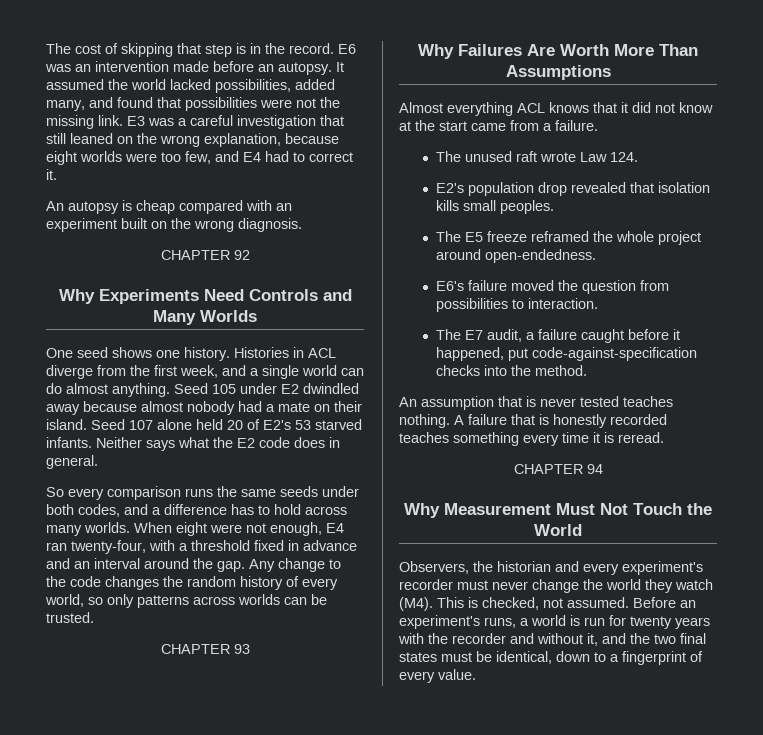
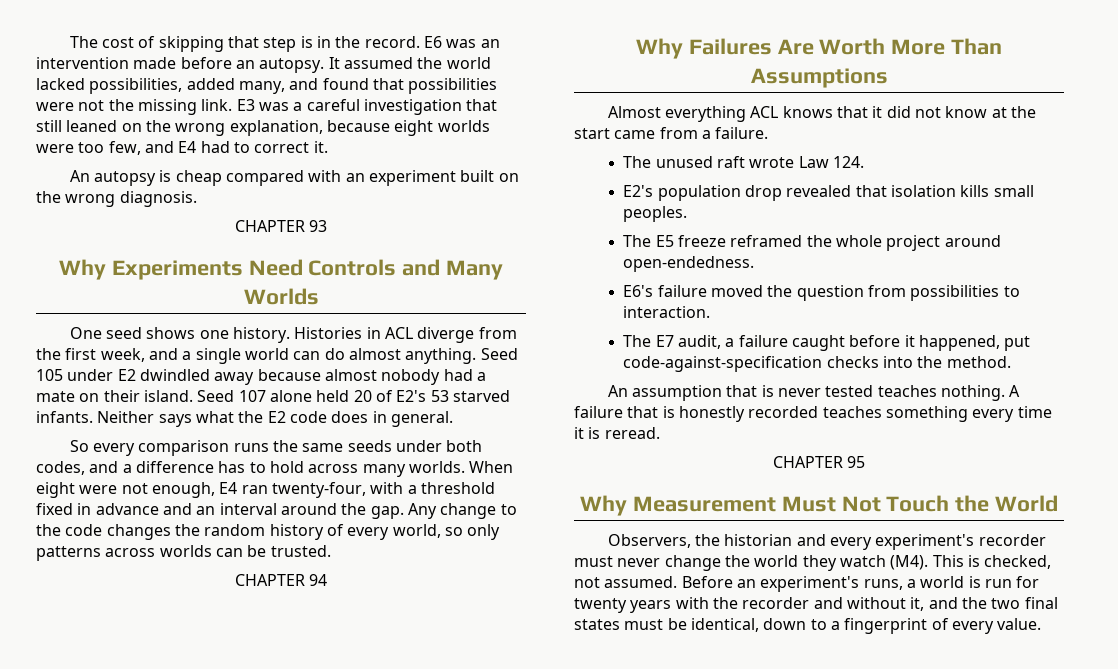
- CHAPTER 92
+ CHAPTER 93
- CHAPTER 93
+ CHAPTER 94
- CHAPTER 94
+ CHAPTER 95

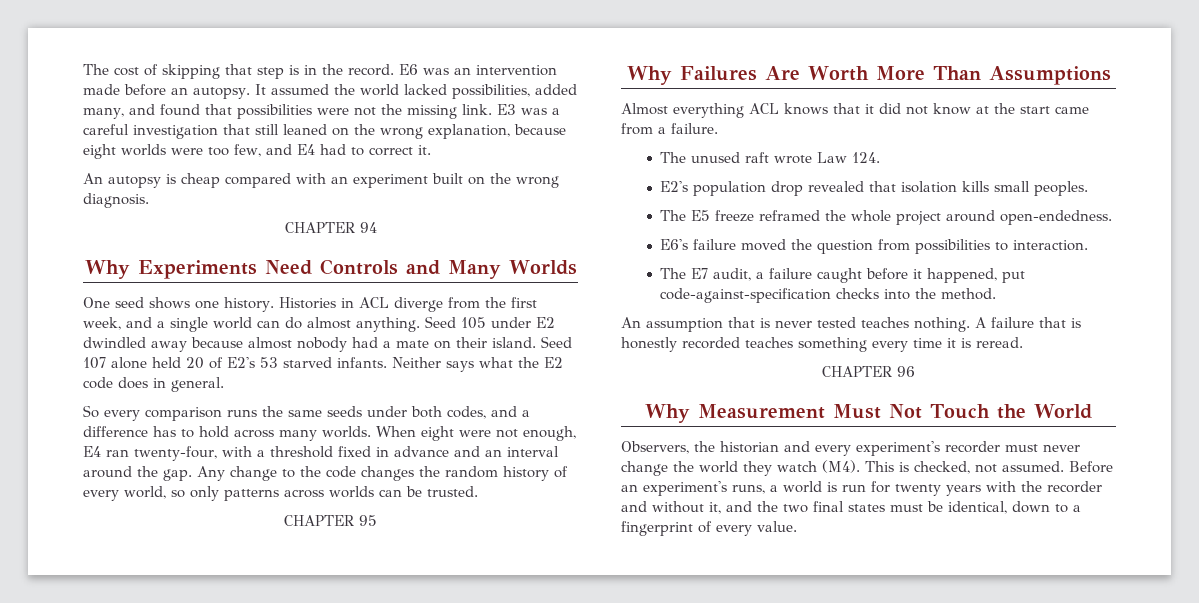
- CHAPTER 93
+ CHAPTER 94
- CHAPTER 94
+ CHAPTER 95
- CHAPTER 95
+ CHAPTER 96

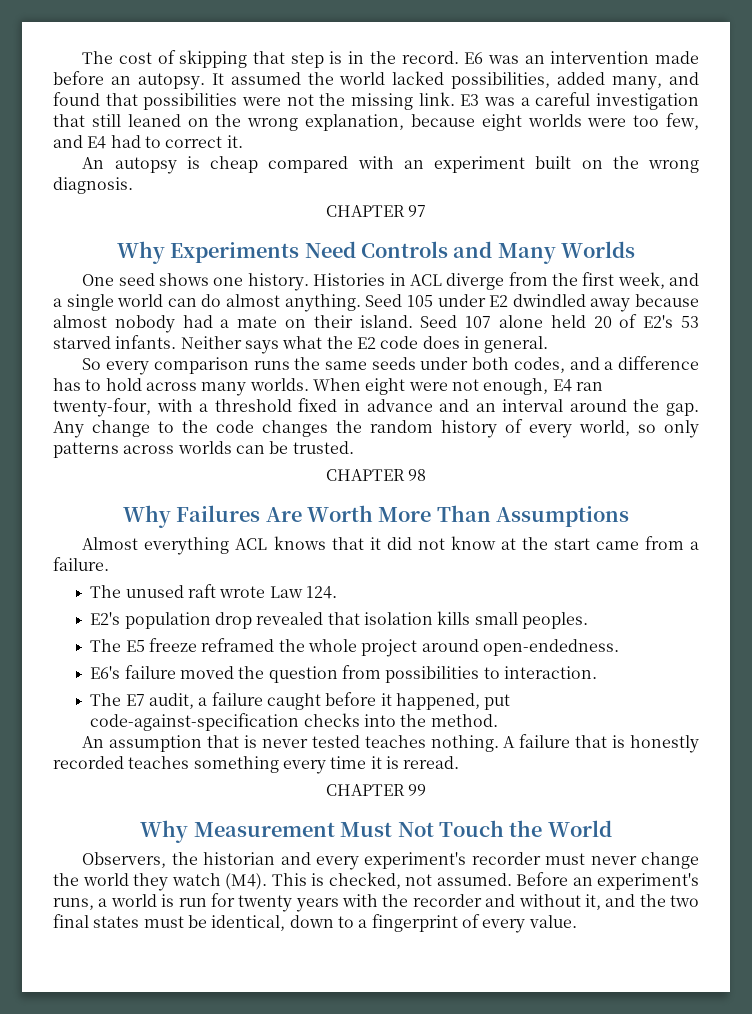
- CHAPTER 94
+ CHAPTER 97
- CHAPTER 95
+ CHAPTER 98
- CHAPTER 96
+ CHAPTER 99

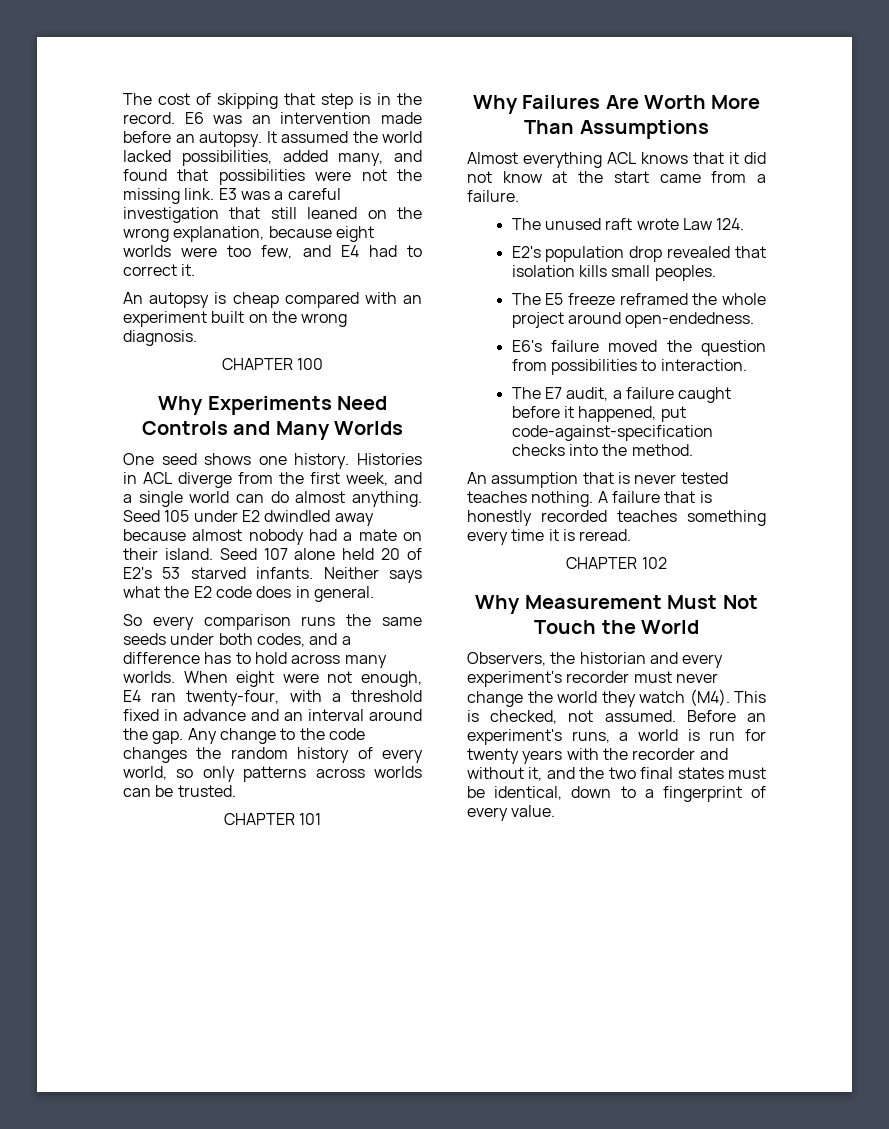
- CHAPTER 97
+ CHAPTER 100
- CHAPTER 98
+ CHAPTER 101
- CHAPTER 99
+ CHAPTER 102

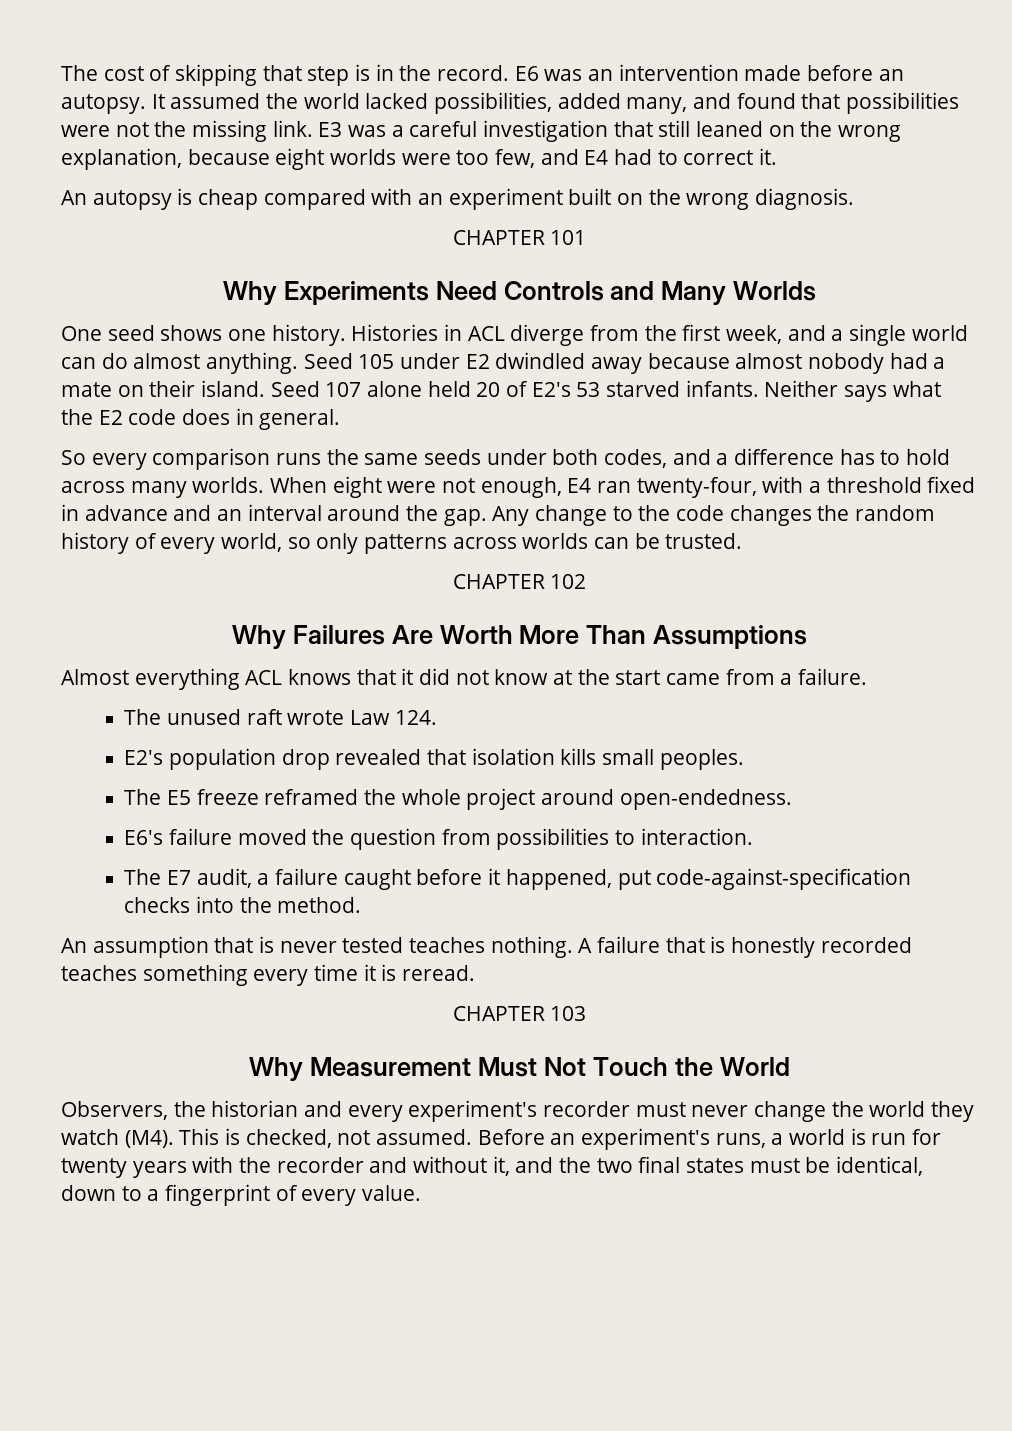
- CHAPTER 100
+ CHAPTER 101
- CHAPTER 101
+ CHAPTER 102
- CHAPTER 102
+ CHAPTER 103

